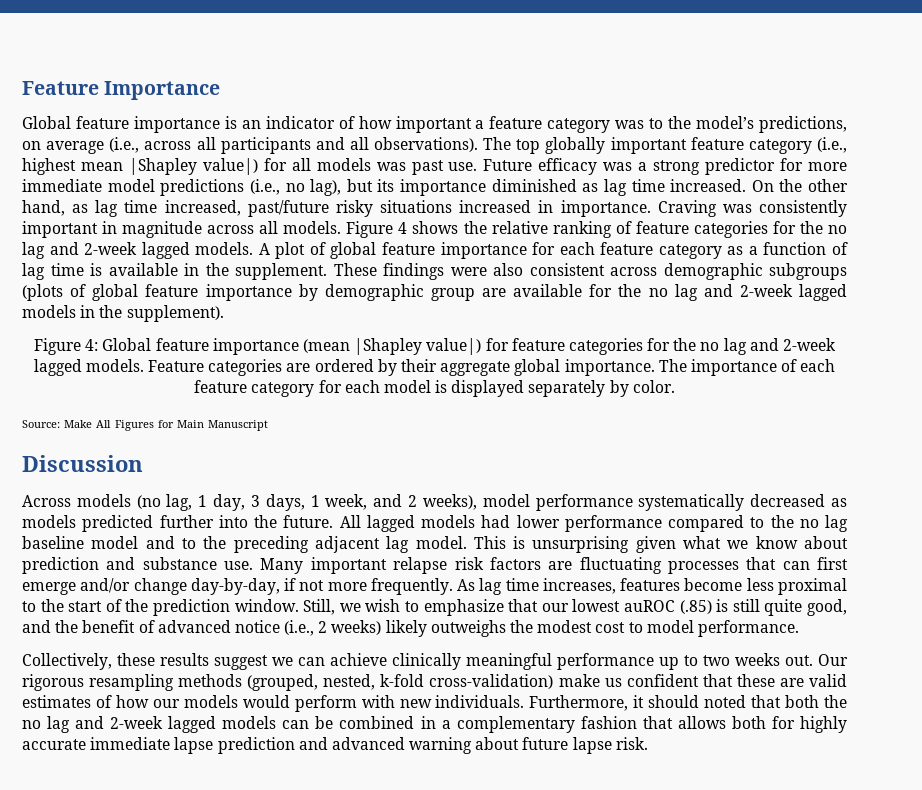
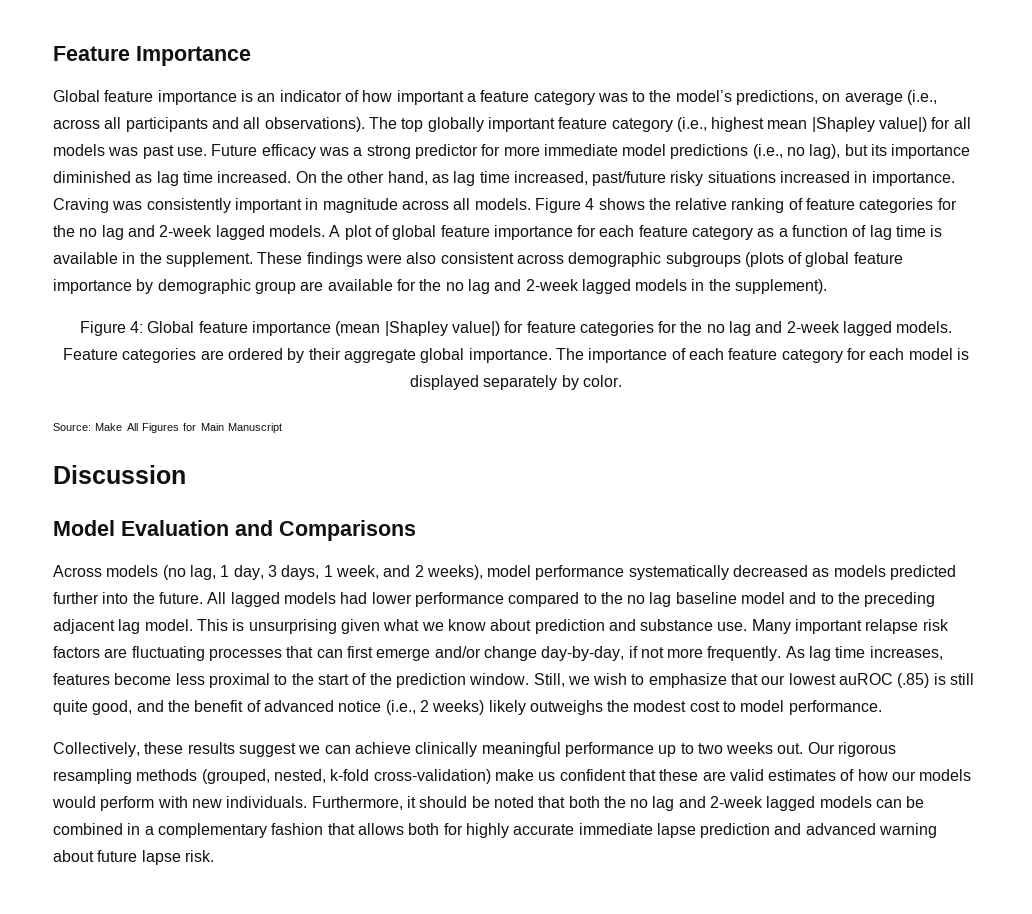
+ Model Evaluation and Comparisons
- Furthermore, it should noted that both the no lag and 2-week lagged models can be combined in a complementary fashion that allows both for highly accurate immediate lapse prediction and advanced warning about future lapse risk.
+ Furthermore, it should be noted that both the no lag and 2-week lagged models can be combined in a complementary fashion that allows both for highly accurate immediate lapse prediction and advanced warning about future lapse risk.

